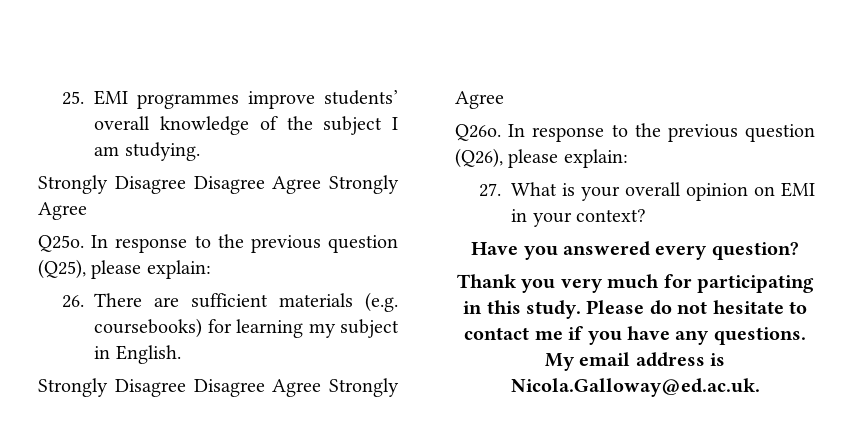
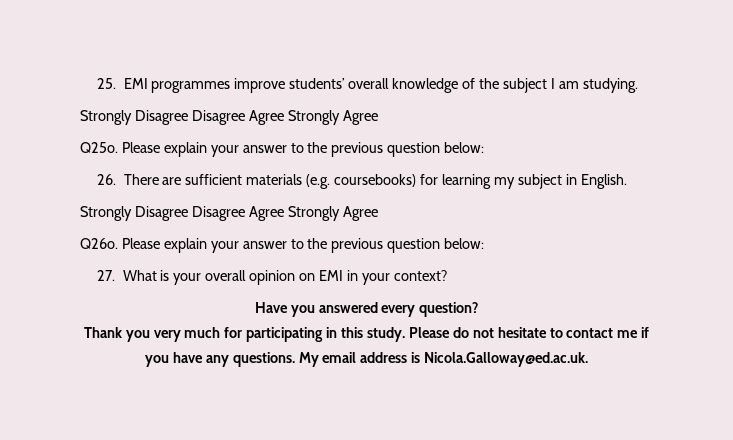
- Q25o. In response to the previous question (Q25), please explain:
+ Q25o. Please explain your answer to the previous question below:
- Q26o. In response to the previous question (Q26), please explain:
+ Q26o. Please explain your answer to the previous question below:

